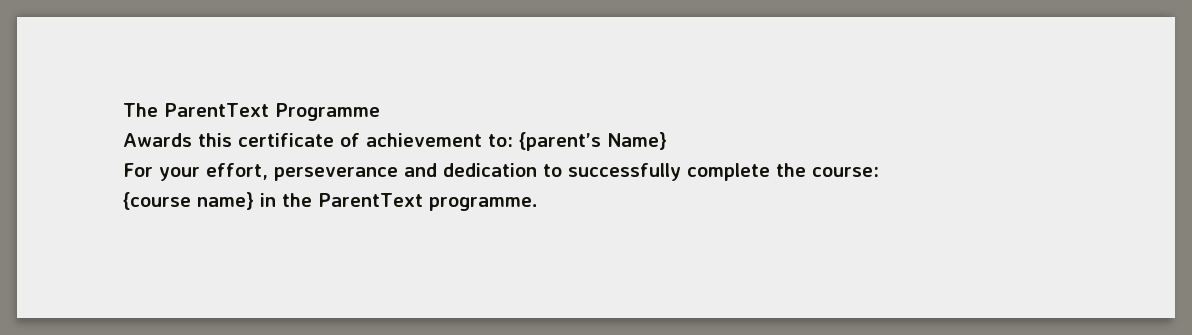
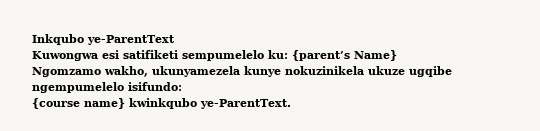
- The ParentText Programme
- Awards this certificate of achievement to: {parent’s Name}
- For your effort, perseverance and dedication to successfully complete the course:
- {course name} in the ParentText programme.
+ Inkqubo ye-ParentText
+ Kuwongwa esi satifiketi sempumelelo ku: {parent’s Name}
+ Ngomzamo wakho, ukunyamezela kunye nokuzinikela ukuze ugqibe ngempumelelo isifundo:
+ {course name} kwinkqubo ye-ParentText.

